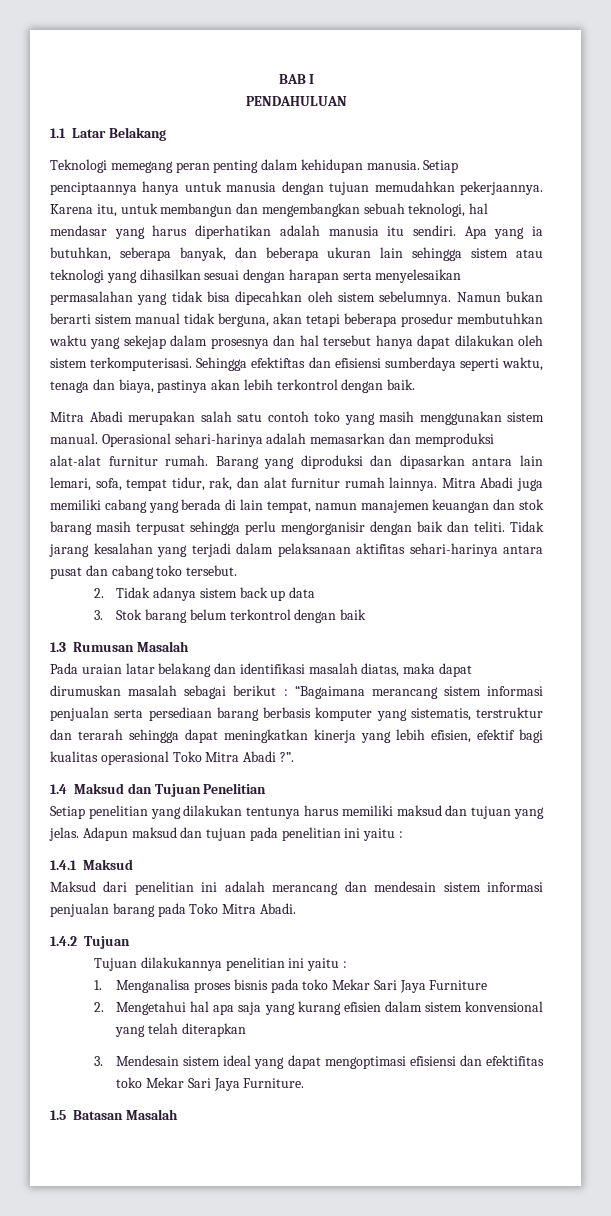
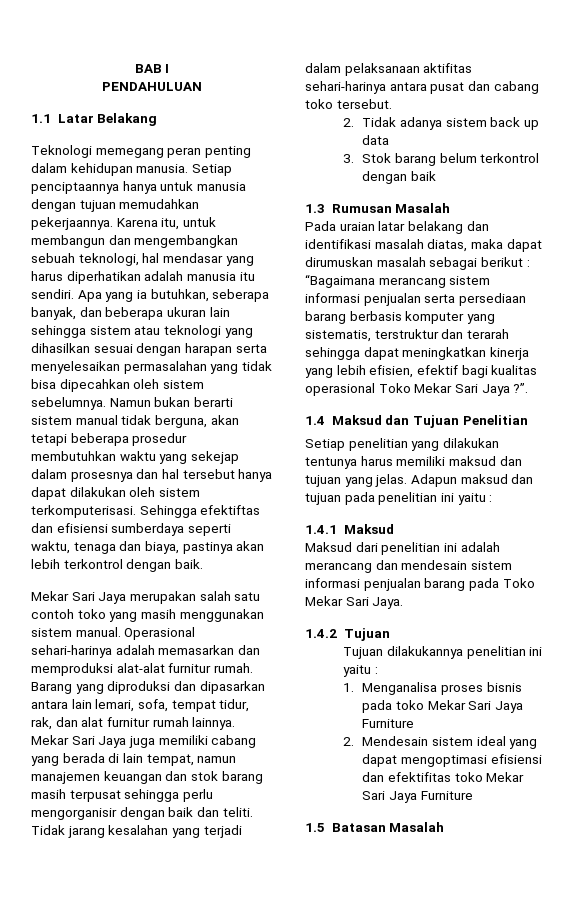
- Mitra Abadi merupakan salah satu contoh toko yang masih menggunakan sistem manual.
+ Mekar Sari Jaya merupakan salah satu contoh toko yang masih menggunakan sistem manual.
- Mitra Abadi juga memiliki cabang yang berada di lain tempat, namun manajemen keuangan dan stok barang masih terpusat sehingga perlu mengorganisir dengan baik dan teliti.
+ Mekar Sari Jaya juga memiliki cabang yang berada di lain tempat, namun manajemen keuangan dan stok barang masih terpusat sehingga perlu mengorganisir dengan baik dan teliti.
- Pada uraian latar belakang dan identifikasi masalah diatas, maka dapat dirumuskan masalah sebagai berikut : “Bagaimana merancang sistem informasi penjualan serta persediaan barang berbasis komputer yang sistematis, terstruktur dan terarah sehingga dapat meningkatkan kinerja yang lebih efisien, efektif bagi kualitas operasional Toko Mitra Abadi ?”.
+ Pada uraian latar belakang dan identifikasi masalah diatas, maka dapat dirumuskan masalah sebagai berikut : “Bagaimana merancang sistem informasi penjualan serta persediaan barang berbasis komputer yang sistematis, terstruktur dan terarah sehingga dapat meningkatkan kinerja yang lebih efisien, efektif bagi kualitas operasional Toko Mekar Sari Jaya ?”.
- Maksud dari penelitian ini adalah merancang dan mendesain sistem informasi penjualan barang pada Toko Mitra Abadi.
+ Maksud dari penelitian ini adalah merancang dan mendesain sistem informasi penjualan barang pada Toko Mekar Sari Jaya.
- 2. Mengetahui hal apa saja yang kurang efisien dalam sistem konvensional yang telah diterapkan
- 3. Mendesain sistem ideal yang dapat mengoptimasi efisiensi dan efektifitas toko Mekar Sari Jaya Furniture.
+ 2. Mendesain sistem ideal yang dapat mengoptimasi efisiensi dan efektifitas toko Mekar Sari Jaya Furniture

